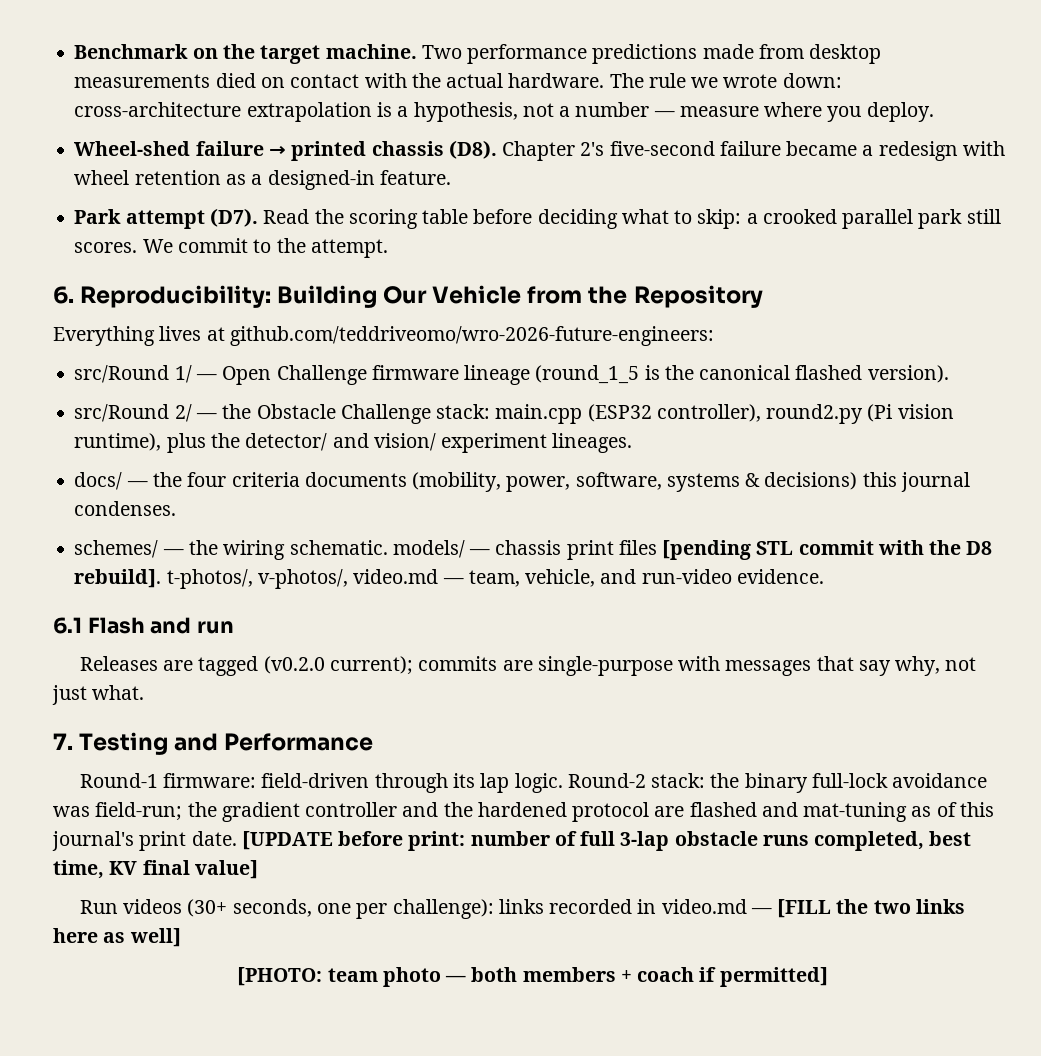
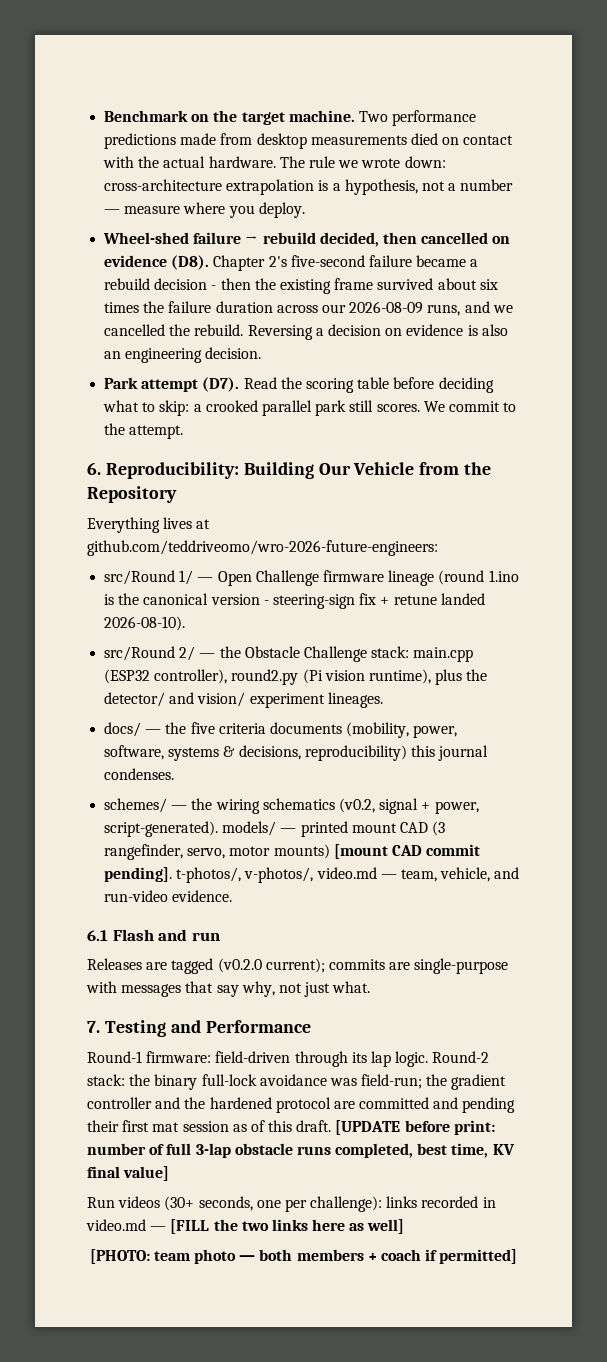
- Wheel-shed failure → printed chassis (D8). Chapter 2's five-second failure became a redesign with wheel retention as a designed-in feature.
+ Wheel-shed failure → rebuild decided, then cancelled on evidence (D8). Chapter 2's five-second failure became a rebuild decision - then the existing frame survived about six times the failure duration across our 2026-08-09 runs, and we cancelled the rebuild. Reversing a decision on evidence is also an engineering decision.
- src/Round 1/ — Open Challenge firmware lineage (round_1_5 is the canonical flashed version).
+ src/Round 1/ — Open Challenge firmware lineage (round 1.ino is the canonical version - steering-sign fix + retune landed 2026-08-10).
- docs/ — the four criteria documents (mobility, power, software, systems & decisions) this journal condenses.
+ docs/ — the five criteria documents (mobility, power, software, systems & decisions, reproducibility) this journal condenses.
- schemes/ — the wiring schematic. models/ — chassis print files [pending STL commit with the D8 rebuild]. t-photos/, v-photos/, video.md — team, vehicle, and run-video evidence.
+ schemes/ — the wiring schematics (v0.2, signal + power, script-generated). models/ — printed mount CAD (3 rangefinder, servo, motor mounts) [mount CAD commit pending]. t-photos/, v-photos/, video.md — team, vehicle, and run-video evidence.
- Round-2 stack: the binary full-lock avoidance was field-run; the gradient controller and the hardened protocol are flashed and mat-tuning as of this journal's print date.
+ Round-2 stack: the binary full-lock avoidance was field-run; the gradient controller and the hardened protocol are committed and pending their first mat session as of this draft.

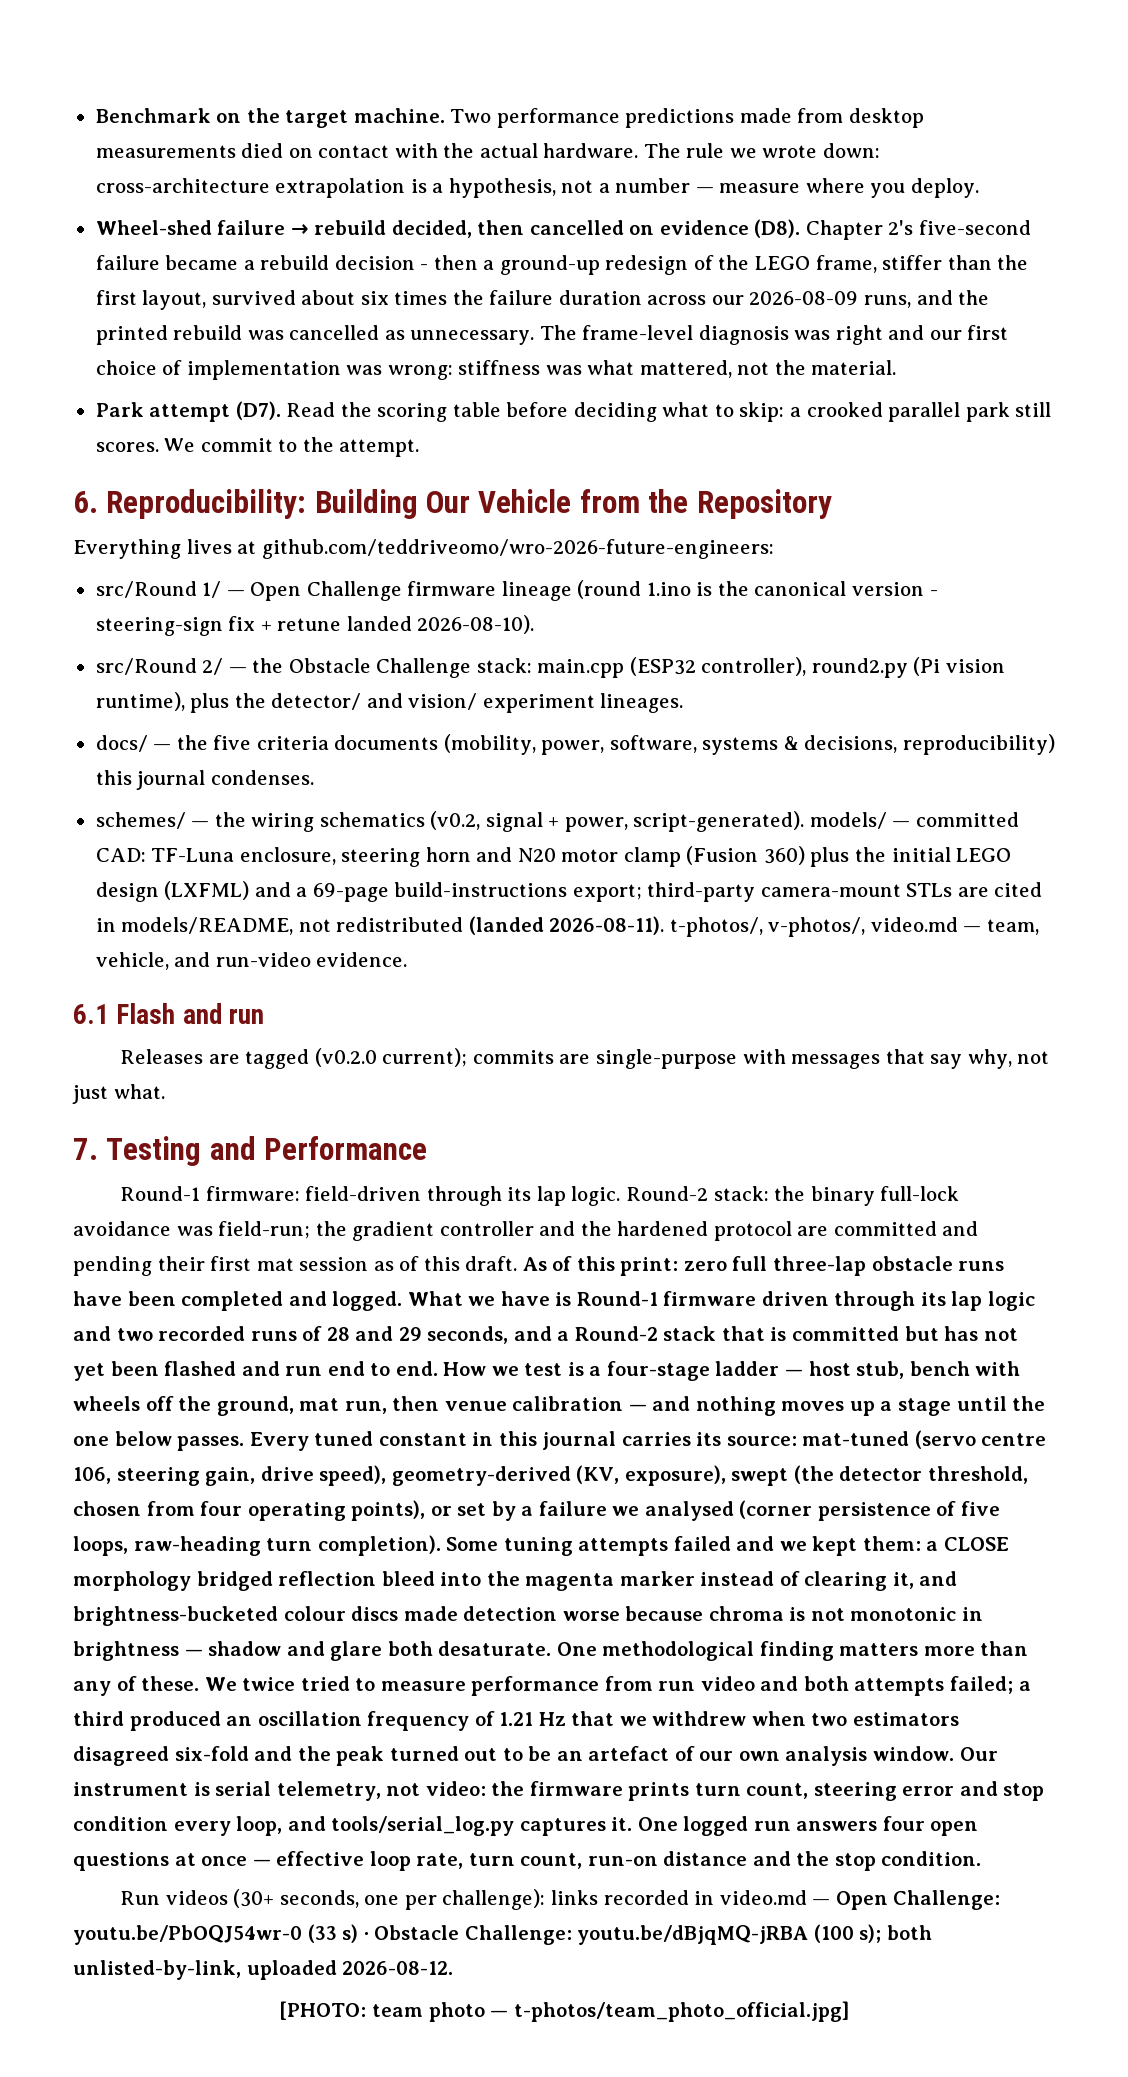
- Wheel-shed failure → rebuild decided, then cancelled on evidence (D8). Chapter 2's five-second failure became a rebuild decision - then the existing frame survived about six times the failure duration across our 2026-08-09 runs, and we cancelled the rebuild. Reversing a decision on evidence is also an engineering decision.
+ Wheel-shed failure → rebuild decided, then cancelled on evidence (D8). Chapter 2's five-second failure became a rebuild decision - then a ground-up redesign of the LEGO frame, stiffer than the first layout, survived about six times the failure duration across our 2026-08-09 runs, and the printed rebuild was cancelled as unnecessary. The frame-level diagnosis was right and our first choice of implementation was wrong: stiffness was what mattered, not the material.
- schemes/ — the wiring schematics (v0.2, signal + power, script-generated). models/ — printed mount CAD (3 rangefinder, servo, motor mounts) [mount CAD commit pending]. t-photos/, v-photos/, video.md — team, vehicle, and run-video evidence.
+ schemes/ — the wiring schematics (v0.2, signal + power, script-generated). models/ — committed CAD: TF-Luna enclosure, steering horn and N20 motor clamp (Fusion 360) plus the initial LEGO design (LXFML) and a 69-page build-instructions export; third-party camera-mount STLs are cited in models/README, not redistributed (landed 2026-08-11). t-photos/, v-photos/, video.md — team, vehicle, and run-video evidence.
- [UPDATE before print: number of full 3-lap obstacle runs completed, best time, KV final value]
+ As of this print: zero full three-lap obstacle runs have been completed and logged. What we have is Round-1 firmware driven through its lap logic and two recorded runs of 28 and 29 seconds, and a Round-2 stack that is committed but has not yet been flashed and run end to end. How we test is a four-stage ladder — host stub, bench with wheels off the ground, mat run, then venue calibration — and nothing moves up a stage until the one below passes. Every tuned constant in this journal carries its source: mat-tuned (servo centre 106, steering gain, drive speed), geometry-derived (KV, exposure), swept (the detector threshold, chosen from four operating points), or set by a failure we analysed (corner persistence of five loops, raw-heading turn completion). Some tuning attempts failed and we kept them: a CLOSE morphology bridged reflection bleed into the magenta marker instead of clearing it, and brightness-bucketed colour discs made detection worse because chroma is not monotonic in brightness — shadow and glare both desaturate. One methodological finding matters more than any of these. We twice tried to measure performance from run video and both attempts failed; a third produced an oscillation frequency of 1.21 Hz that we withdrew when two estimators disagreed six-fold and the peak turned out to be an artefact of our own analysis window. Our instrument is serial telemetry, not video: the firmware prints turn count, steering error and stop condition every loop, and tools/serial_log.py captures it. One logged run answers four open questions at once — effective loop rate, turn count, run-on distance and the stop condition.
- Run videos (30+ seconds, one per challenge): links recorded in video.md — [FILL the two links here as well]
- [PHOTO: team photo — both members + coach if permitted]
+ Run videos (30+ seconds, one per challenge): links recorded in video.md — Open Challenge: youtu.be/PbOQJ54wr-0 (33 s) · Obstacle Challenge: youtu.be/dBjqMQ-jRBA (100 s); both unlisted-by-link, uploaded 2026-08-12.
+ [PHOTO: team photo — t-photos/team_photo_official.jpg]

